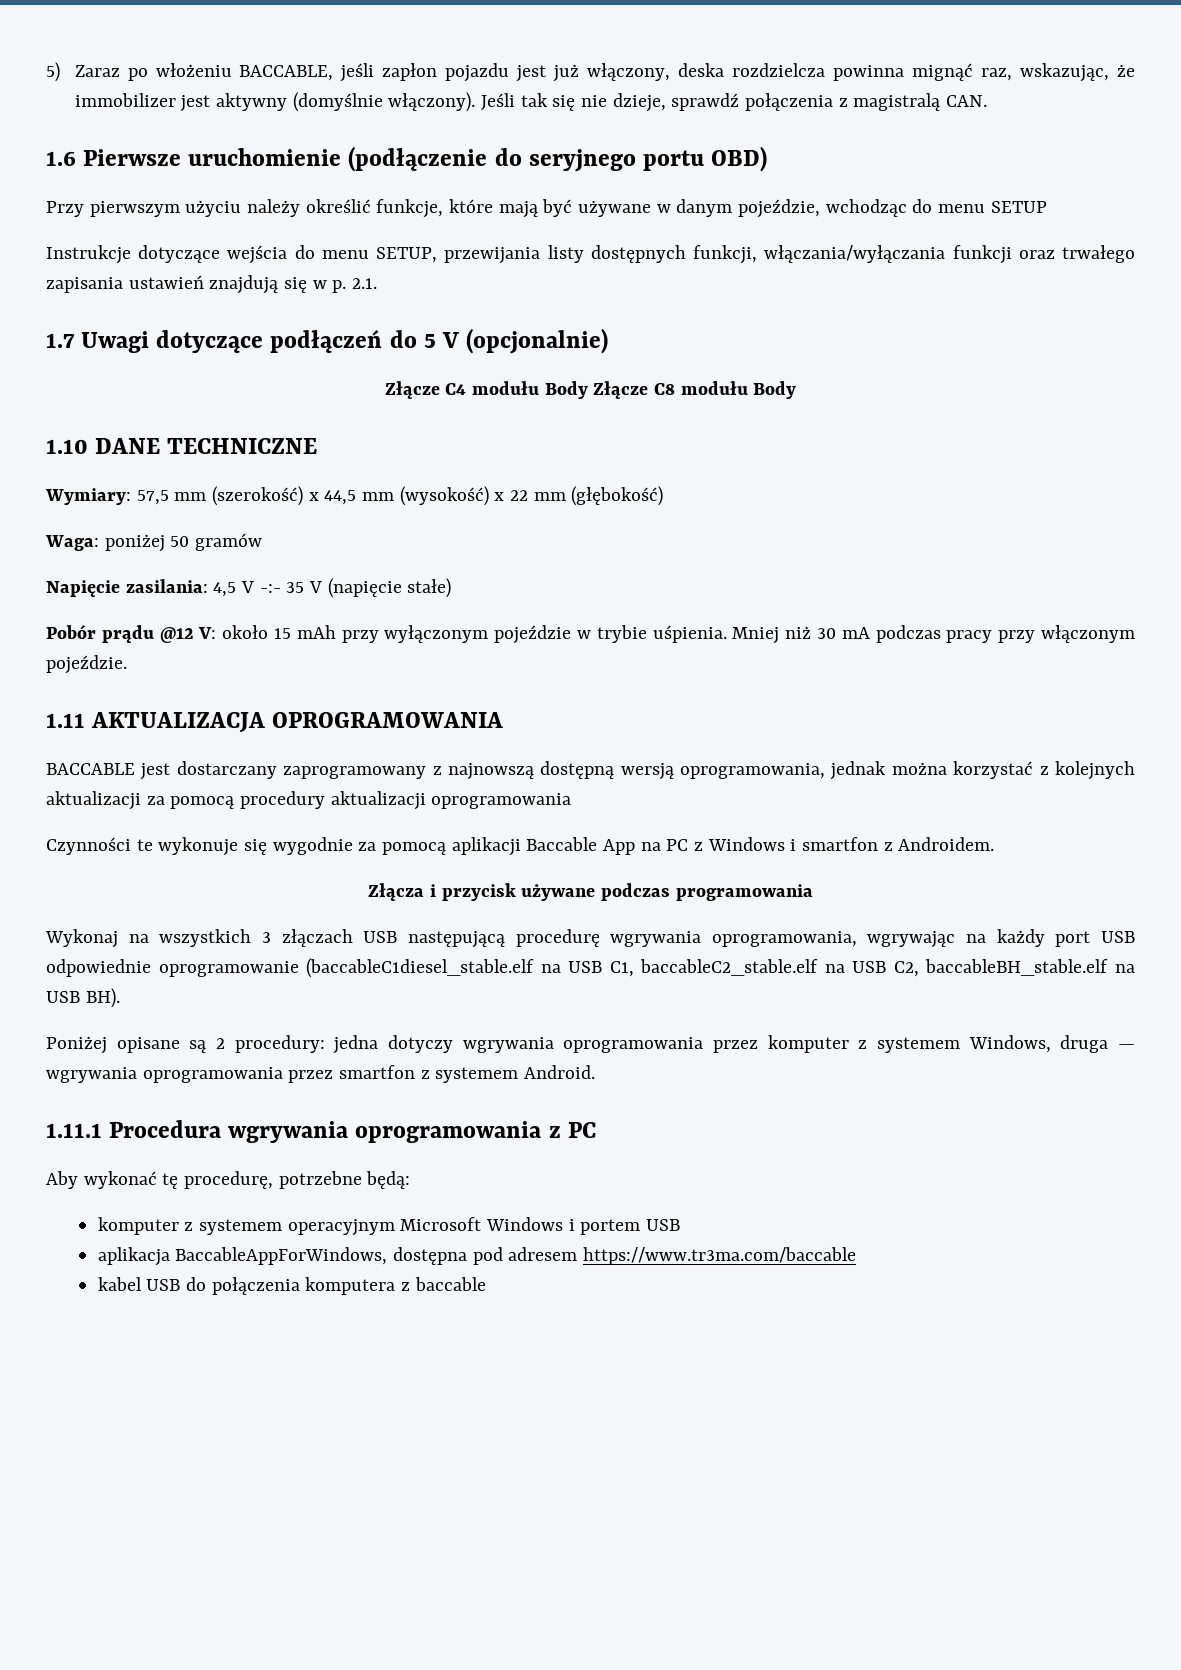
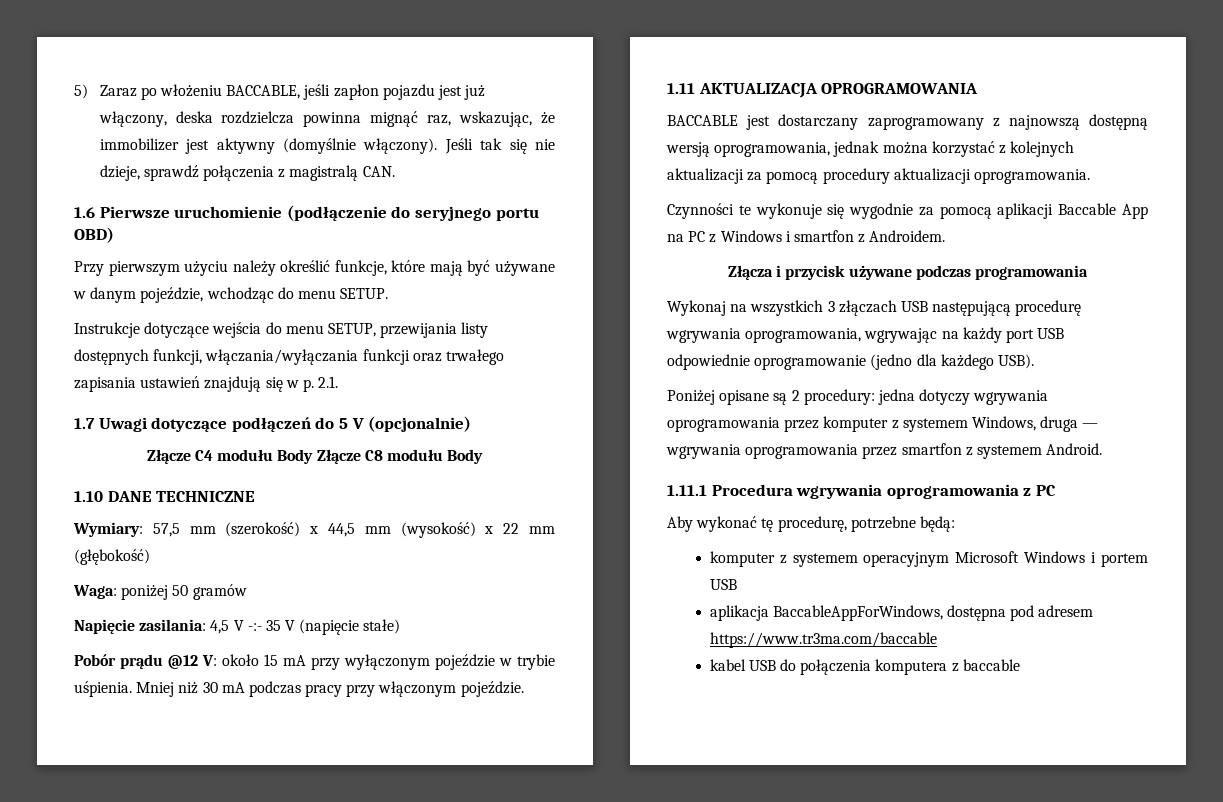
- Przy pierwszym użyciu należy określić funkcje, które mają być używane w danym pojeździe, wchodząc do menu SETUP
+ Przy pierwszym użyciu należy określić funkcje, które mają być używane w danym pojeździe, wchodząc do menu SETUP.
- Pobór prądu @12 V: około 15 mAh przy wyłączonym pojeździe w trybie uśpienia.
+ Pobór prądu @12 V: około 15 mA przy wyłączonym pojeździe w trybie uśpienia.
- BACCABLE jest dostarczany zaprogramowany z najnowszą dostępną wersją oprogramowania, jednak można korzystać z kolejnych aktualizacji za pomocą procedury aktualizacji oprogramowania
+ BACCABLE jest dostarczany zaprogramowany z najnowszą dostępną wersją oprogramowania, jednak można korzystać z kolejnych aktualizacji za pomocą procedury aktualizacji oprogramowania.
- Wykonaj na wszystkich 3 złączach USB następującą procedurę wgrywania oprogramowania, wgrywając na każdy port USB odpowiednie oprogramowanie (baccableC1diesel_stable.elf na USB C1, baccableC2_stable.elf na USB C2, baccableBH_stable.elf na USB BH).
+ Wykonaj na wszystkich 3 złączach USB następującą procedurę wgrywania oprogramowania, wgrywając na każdy port USB odpowiednie oprogramowanie (jedno dla każdego USB).

